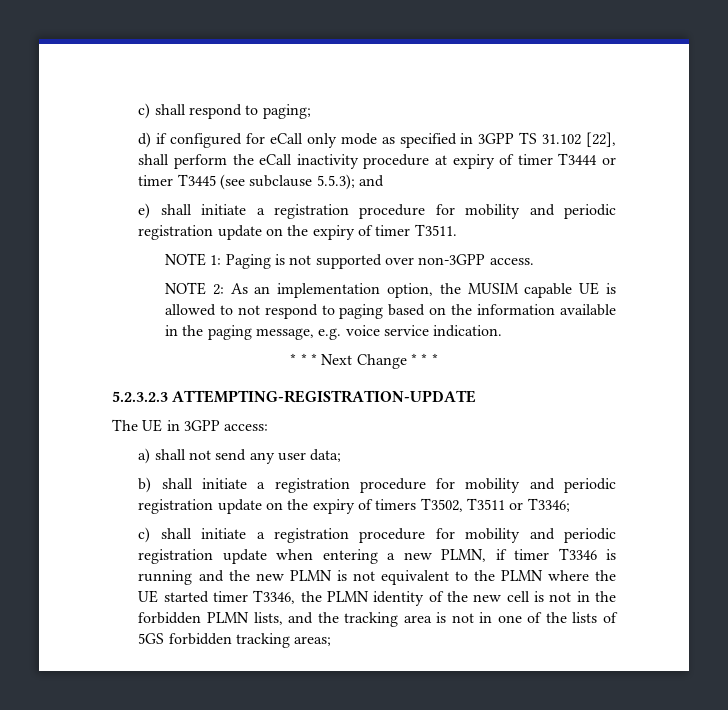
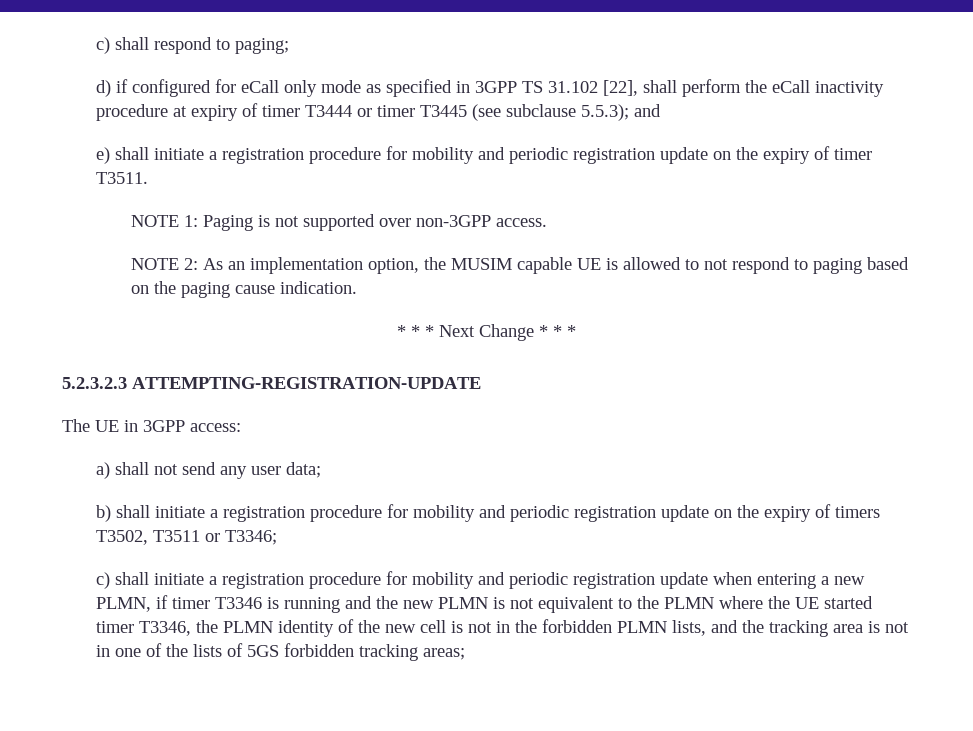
- NOTE 2: As an implementation option, the MUSIM capable UE is allowed to not respond to paging based on the information available in the paging message, e.g. voice service indication.
+ NOTE 2: As an implementation option, the MUSIM capable UE is allowed to not respond to paging based on the paging cause indication.

